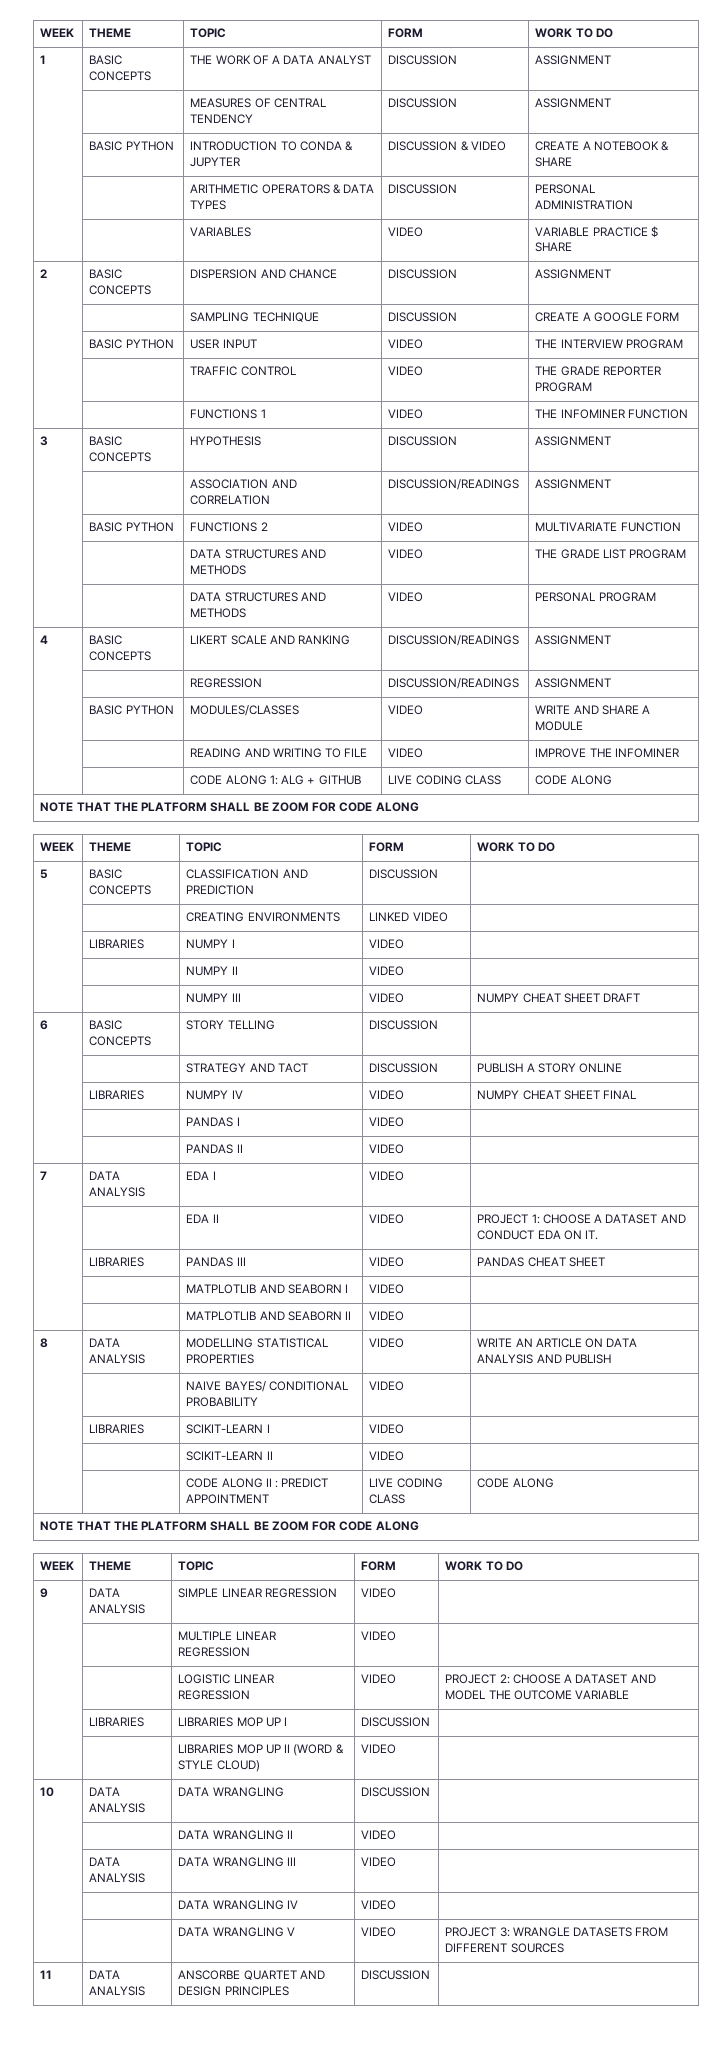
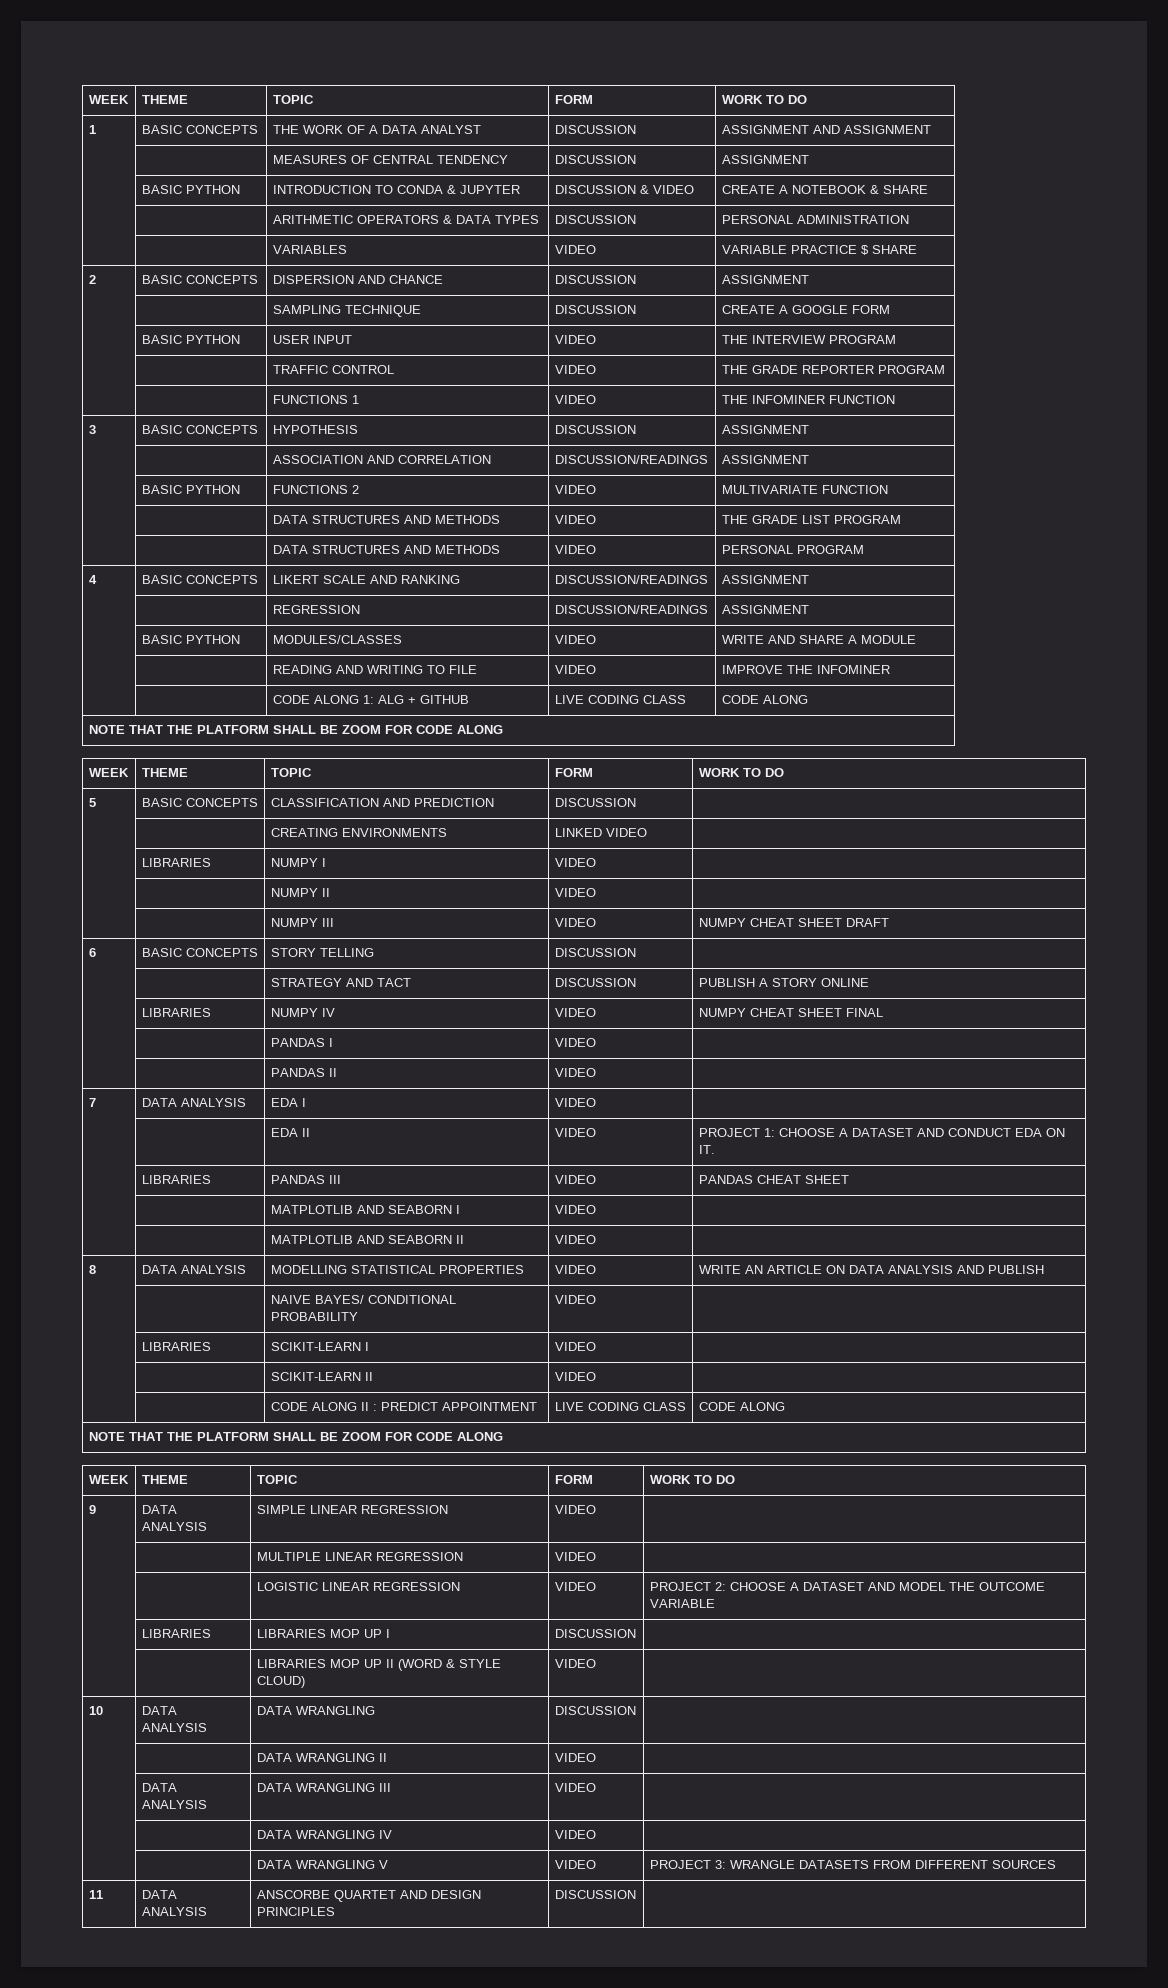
- 1 | BASIC CONCEPTS | THE WORK OF A DATA ANALYST | DISCUSSION | ASSIGNMENT
+ 1 | BASIC CONCEPTS | THE WORK OF A DATA ANALYST | DISCUSSION | ASSIGNMENT AND ASSIGNMENT

